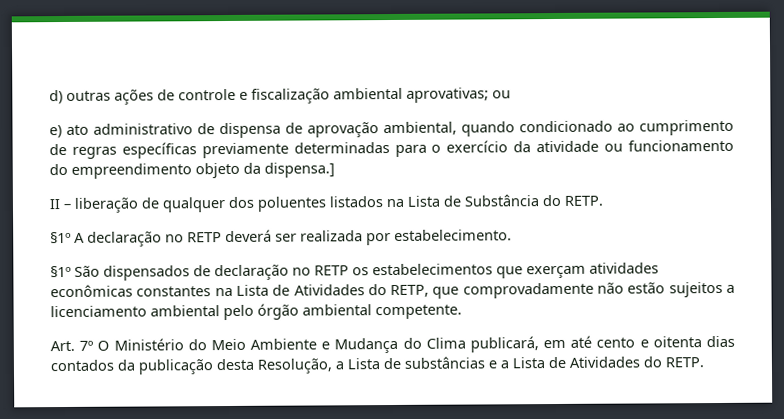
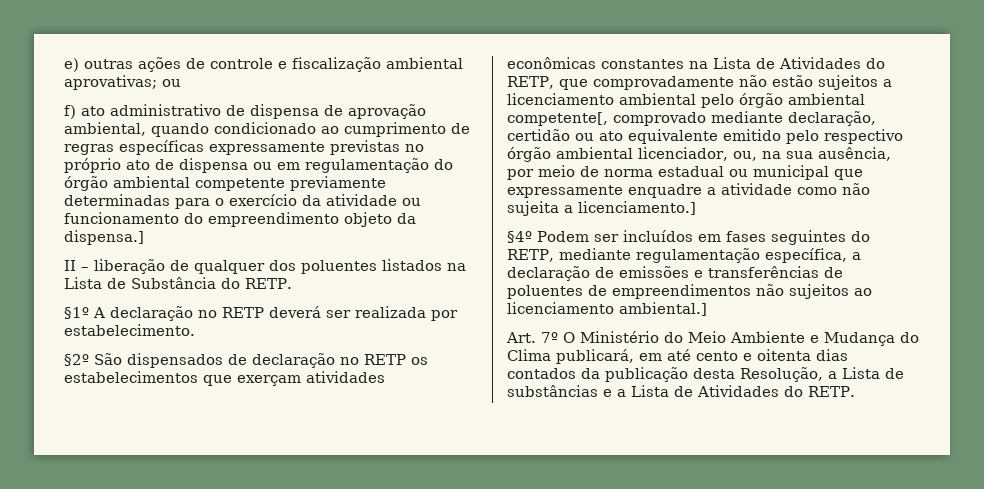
- d) outras ações de controle e fiscalização ambiental aprovativas; ou
+ e) outras ações de controle e fiscalização ambiental aprovativas; ou
- e) ato administrativo de dispensa de aprovação ambiental, quando condicionado ao cumprimento de regras específicas previamente determinadas para o exercício da atividade ou funcionamento do empreendimento objeto da dispensa.]
+ f) ato administrativo de dispensa de aprovação ambiental, quando condicionado ao cumprimento de regras específicas expressamente previstas no próprio ato de dispensa ou em regulamentação do órgão ambiental competente previamente determinadas para o exercício da atividade ou funcionamento do empreendimento objeto da dispensa.]
- §1º São dispensados de declaração no RETP os estabelecimentos que exerçam atividades econômicas constantes na Lista de Atividades do RETP, que comprovadamente não estão sujeitos a licenciamento ambiental pelo órgão ambiental competente.
+ §2º São dispensados de declaração no RETP os estabelecimentos que exerçam atividades econômicas constantes na Lista de Atividades do RETP, que comprovadamente não estão sujeitos a licenciamento ambiental pelo órgão ambiental competente[, comprovado mediante declaração, certidão ou ato equivalente emitido pelo respectivo órgão ambiental licenciador, ou, na sua ausência, por meio de norma estadual ou municipal que expressamente enquadre a atividade como não sujeita a licenciamento.]
+ §4º Podem ser incluídos em fases seguintes do RETP, mediante regulamentação específica, a declaração de emissões e transferências de poluentes de empreendimentos não sujeitos ao licenciamento ambiental.]

